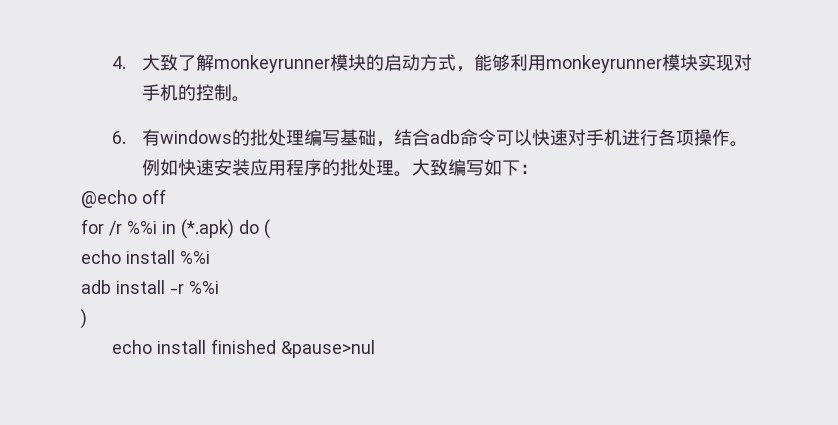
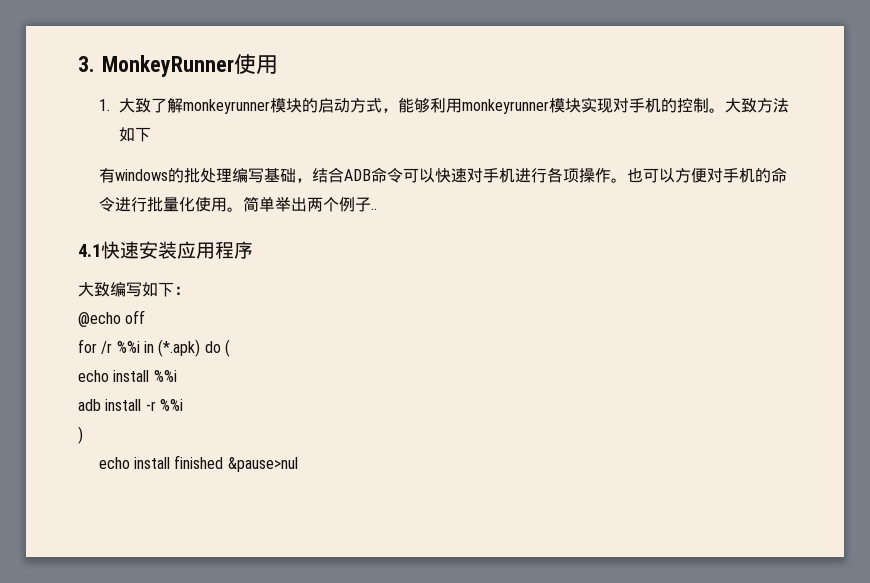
- 4.大致了解monkeyrunner模块的启动方式，能够利用monkeyrunner模块实现对手机的控制。
- 6.有windows的批处理编写基础，结合adb命令可以快速对手机进行各项操作。
+ 3. MonkeyRunner使用
+ 1.大致了解monkeyrunner模块的启动方式，能够利用monkeyrunner模块实现对手机的控制。大致方法如下
+ 有windows的批处理编写基础，结合ADB命令可以快速对手机进行各项操作。
- 例如快速安装应用程序的批处理。大致编写如下：
+ 也可以方便对手机的命令进行批量化使用。简单举出两个例子..
+ 4.1快速安装应用程序
+ 大致编写如下：

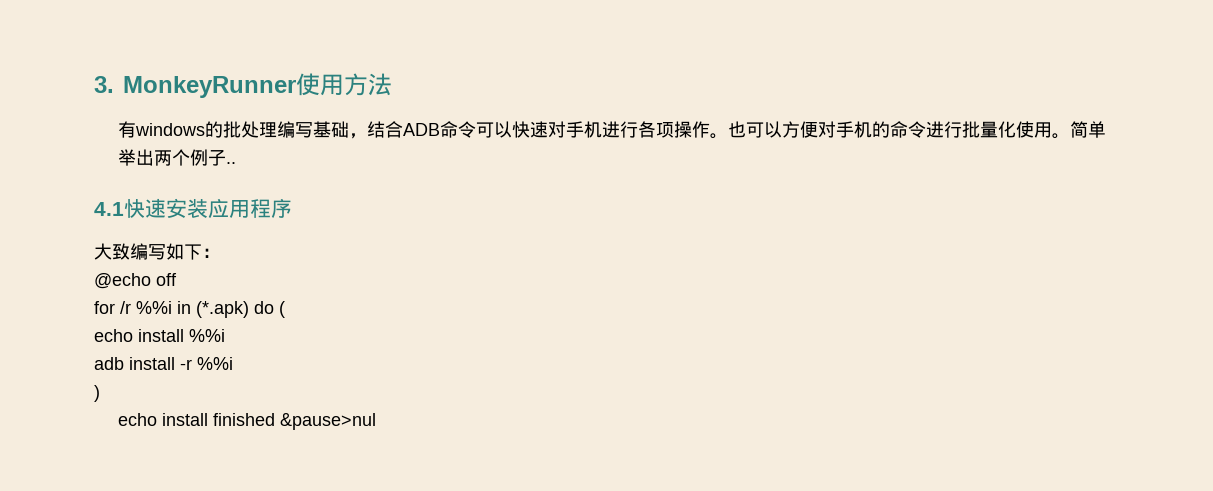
- 3. MonkeyRunner使用
- 1.大致了解monkeyrunner模块的启动方式，能够利用monkeyrunner模块实现对手机的控制。大致方法如下
+ 3. MonkeyRunner使用方法

